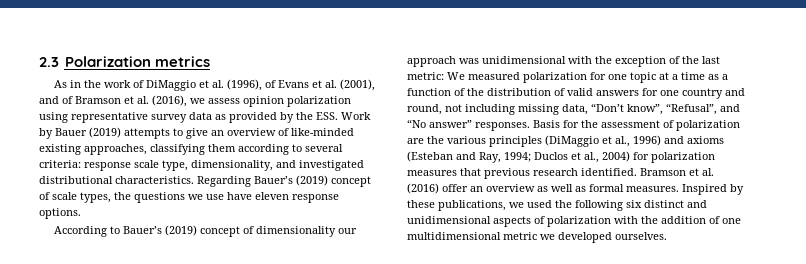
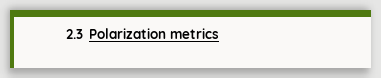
- As in the work of DiMaggio et al. (1996), of Evans et al. (2001), and of Bramson et al. (2016), we assess opinion polarization using representative survey data as provided by the ESS. Work by Bauer (2019) attempts to give an overview of like-minded existing approaches, classifying them according to several criteria: response scale type, dimensionality, and investigated distributional characteristics. Regarding Bauer’s (2019) concept of scale types, the questions we use have eleven response options.
- According to Bauer’s (2019) concept of dimensionality our approach was unidimensional with the exception of the last metric: We measured polarization for one topic at a time as a function of the distribution of valid answers for one country and round, not including missing data, “Don’t know”, “Refusal”, and “No answer” responses. Basis for the assessment of polarization are the various principles (DiMaggio et al., 1996) and axioms (Esteban and Ray, 1994; Duclos et al., 2004) for polarization measures that previous research identified. Bramson et al. (2016) offer an overview as well as formal measures. Inspired by these publications, we used the following six distinct and unidimensional aspects of polarization with the addition of one multidimensional metric we developed ourselves.

